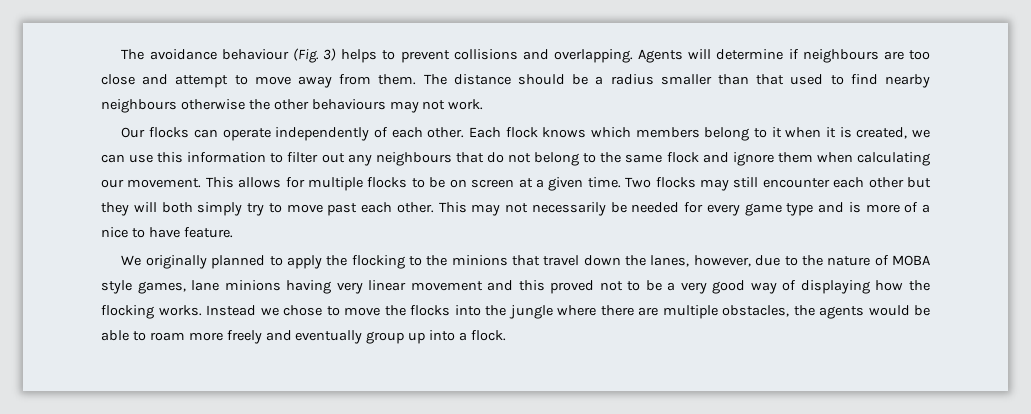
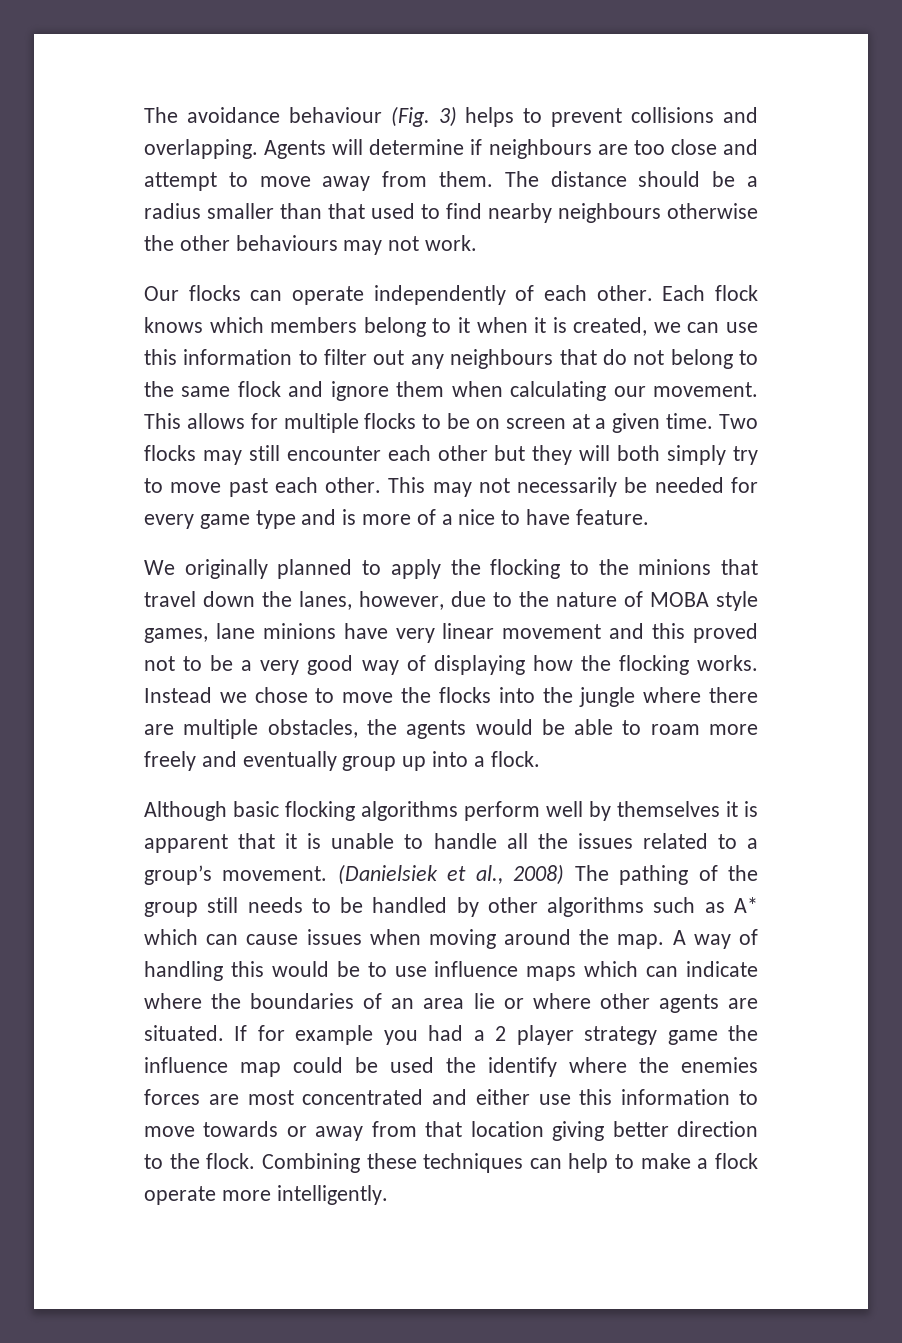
- We originally planned to apply the flocking to the minions that travel down the lanes, however, due to the nature of MOBA style games, lane minions having very linear movement and this proved not to be a very good way of displaying how the flocking works.
+ We originally planned to apply the flocking to the minions that travel down the lanes, however, due to the nature of MOBA style games, lane minions have very linear movement and this proved not to be a very good way of displaying how the flocking works.
+ Although basic flocking algorithms perform well by themselves it is apparent that it is unable to handle all the issues related to a group’s movement. (Danielsiek et al., 2008) The pathing of the group still needs to be handled by other algorithms such as A* which can cause issues when moving around the map. A way of handling this would be to use influence maps which can indicate where the boundaries of an area lie or where other agents are situated. If for example you had a 2 player strategy game the influence map could be used the identify where the enemies forces are most concentrated and either use this information to move towards or away from that location giving better direction to the flock. Combining these techniques can help to make a flock operate more intelligently.

